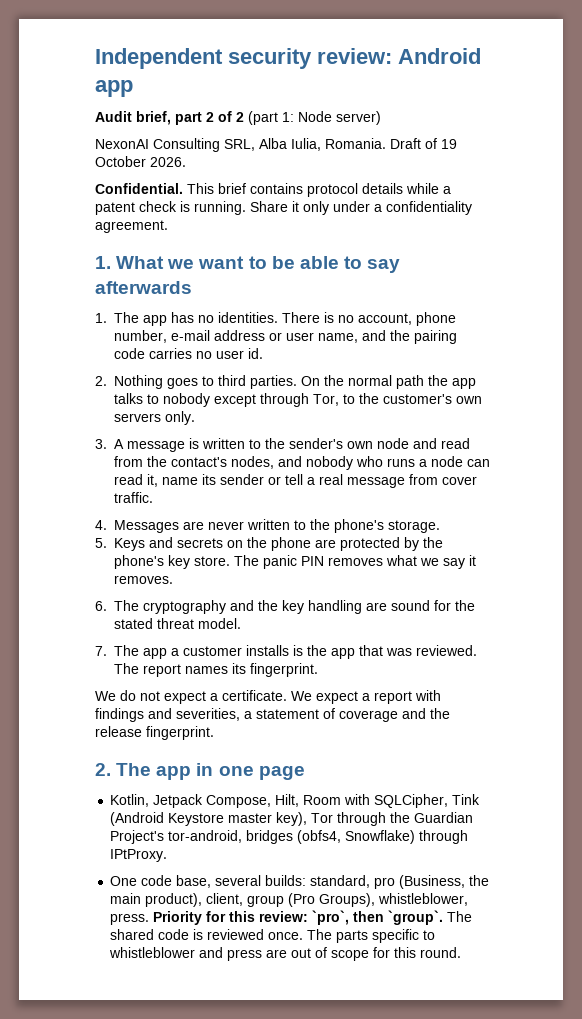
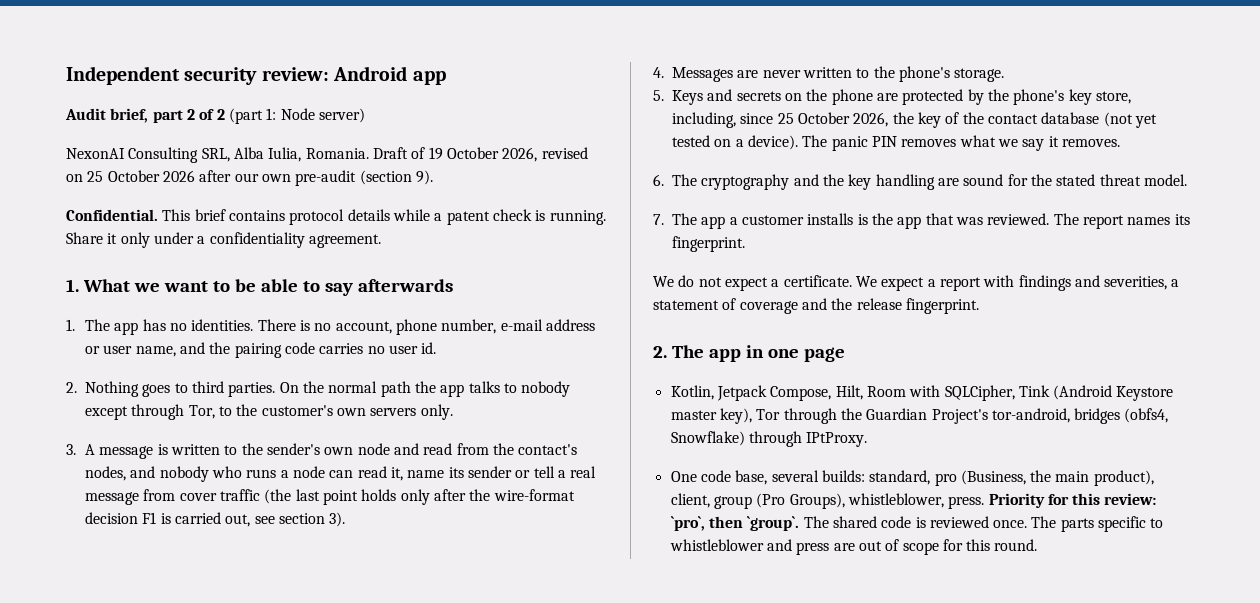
- Draft of 19 October 2026.
+ Draft of 19 October 2026, revised on 25 October 2026 after our own pre-audit (section 9).
- 3. A message is written to the sender's own node and read from the contact's nodes, and nobody who runs a node can read it, name its sender or tell a real message from cover traffic.
+ 3. A message is written to the sender's own node and read from the contact's nodes, and nobody who runs a node can read it, name its sender or tell a real message from cover traffic (the last point holds only after the wire-format decision F1 is carried out, see section 3).
- 5. Keys and secrets on the phone are protected by the phone's key store.
+ 5. Keys and secrets on the phone are protected by the phone's key store, including, since 25 October 2026, the key of the contact database (not yet tested on a device).

